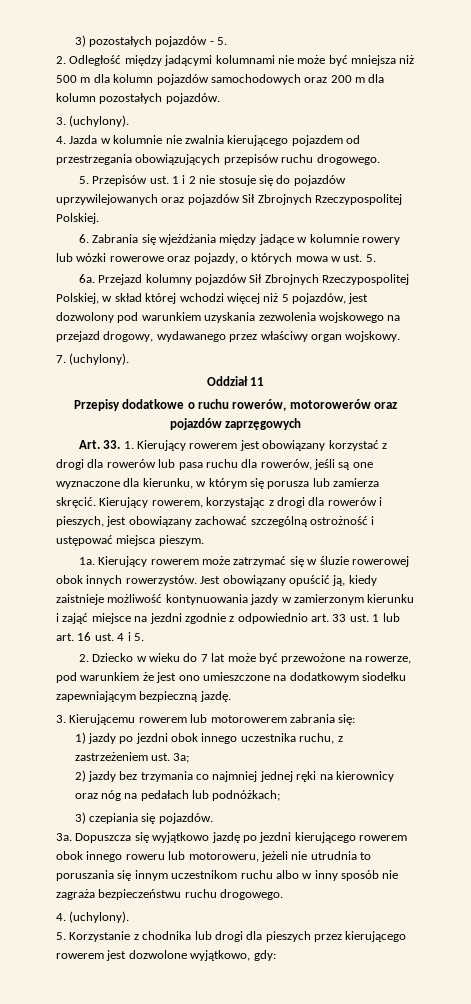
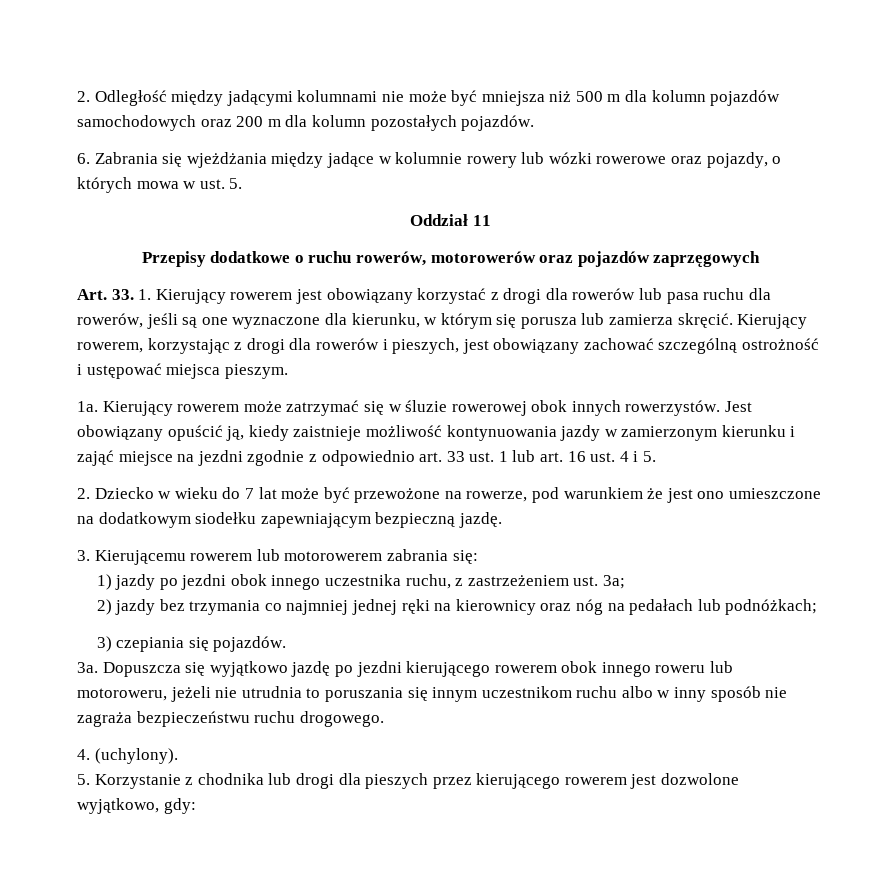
- 3) pozostałych pojazdów - 5.
- 3. (uchylony).
- 4. Jazda w kolumnie nie zwalnia kierującego pojazdem od przestrzegania obowiązujących przepisów ruchu drogowego.
- 5. Przepisów ust. 1 i 2 nie stosuje się do pojazdów uprzywilejowanych oraz pojazdów Sił Zbrojnych Rzeczypospolitej Polskiej.
- 6a. Przejazd kolumny pojazdów Sił Zbrojnych Rzeczypospolitej Polskiej, w skład której wchodzi więcej niż 5 pojazdów, jest dozwolony pod warunkiem uzyskania zezwolenia wojskowego na przejazd drogowy, wydawanego przez właściwy organ wojskowy.
- 7. (uchylony).

